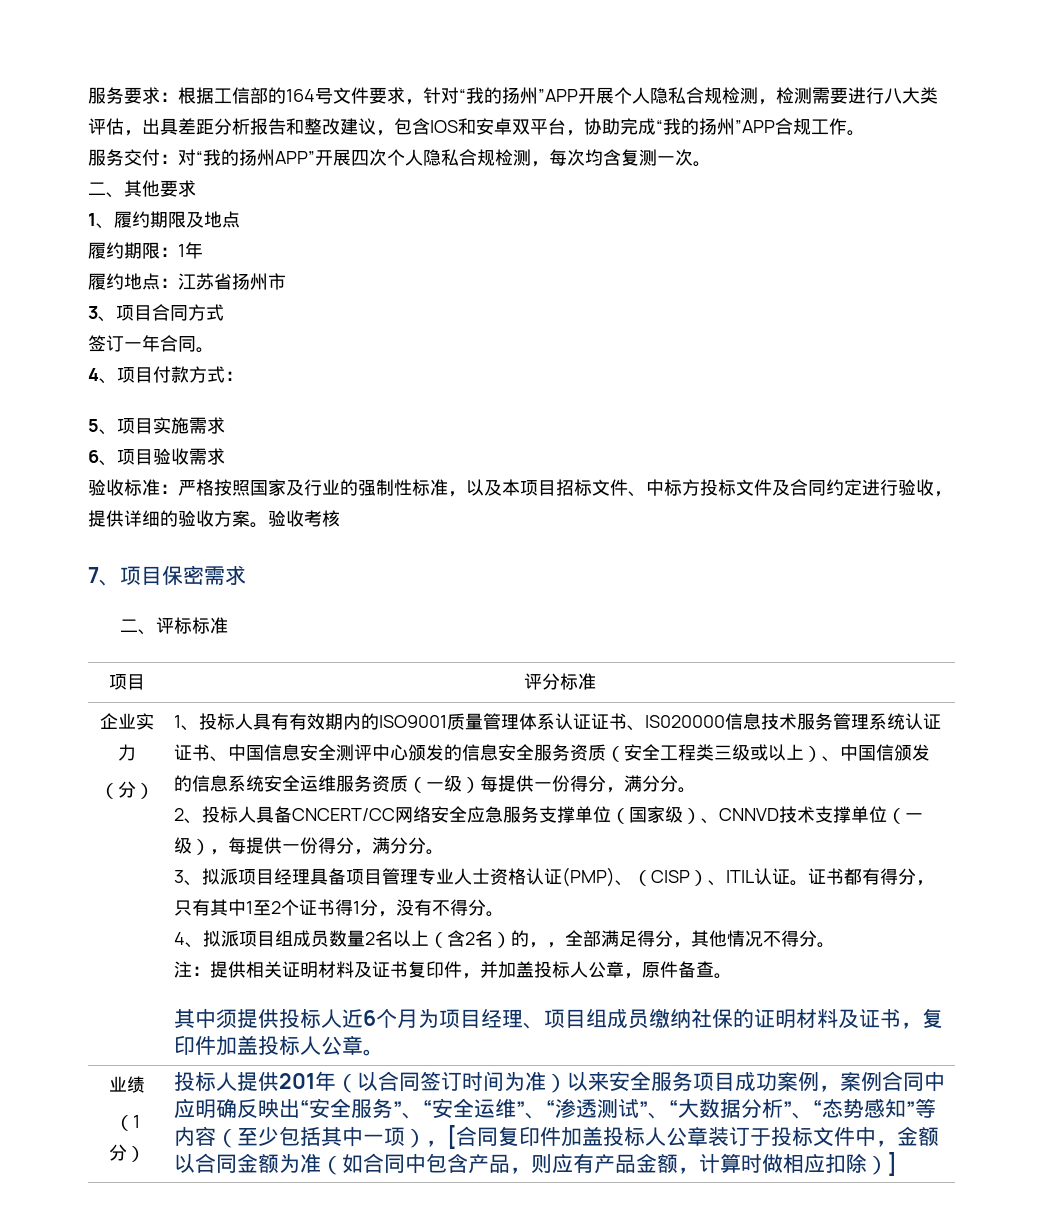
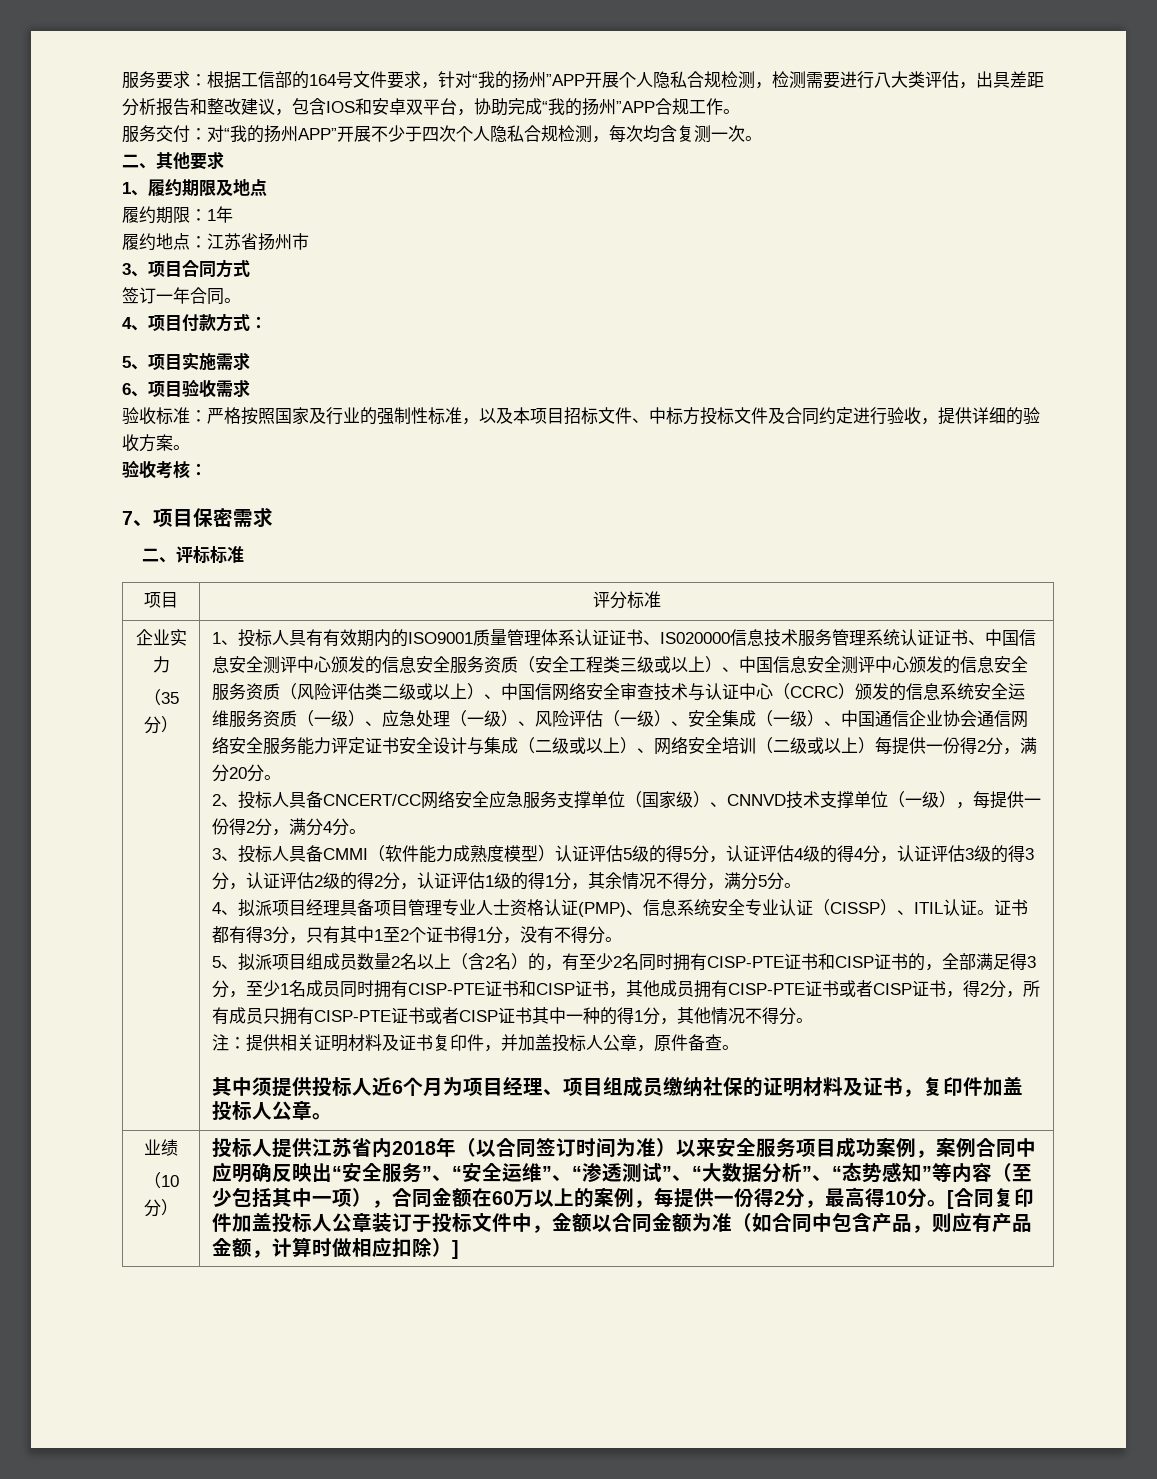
- 服务交付：对“我的扬州APP”开展四次个人隐私合规检测，每次均含复测一次。
+ 服务交付：对“我的扬州APP”开展不少于四次个人隐私合规检测，每次均含复测一次。
- 验收标准：严格按照国家及行业的强制性标准，以及本项目招标文件、中标方投标文件及合同约定进行验收，提供详细的验收方案。验收考核
+ 验收标准：严格按照国家及行业的强制性标准，以及本项目招标文件、中标方投标文件及合同约定进行验收，提供详细的验收方案。
+ 验收考核：
- （分）
+ （35分）
- 1、投标人具有有效期内的ISO9001质量管理体系认证证书、IS020000信息技术服务管理系统认证证书、中国信息安全测评中心颁发的信息安全服务资质（安全工程类三级或以上）、中国信颁发的信息系统安全运维服务资质（一级）每提供一份得分，满分分。
+ 1、投标人具有有效期内的ISO9001质量管理体系认证证书、IS020000信息技术服务管理系统认证证书、中国信息安全测评中心颁发的信息安全服务资质（安全工程类三级或以上）、中国信息安全测评中心颁发的信息安全服务资质（风险评估类二级或以上）、中国信网络安全审查技术与认证中心（CCRC）颁发的信息系统安全运维服务资质（一级）、应急处理（一级）、风险评估（一级）、安全集成（一级）、中国通信企业协会通信网络安全服务能力评定证书安全设计与集成（二级或以上）、网络安全培训（二级或以上）每提供一份得2分，满分20分。
- 2、投标人具备CNCERT/CC网络安全应急服务支撑单位（国家级）、CNNVD技术支撑单位（一级），每提供一份得分，满分分。
- 3、拟派项目经理具备项目管理专业人士资格认证(PMP)、（CISP）、ITIL认证。
+ 2、投标人具备CNCERT/CC网络安全应急服务支撑单位（国家级）、CNNVD技术支撑单位（一级），每提供一份得2分，满分4分。
+ 3、投标人具备CMMI（软件能力成熟度模型）认证评估5级的得5分，认证评估4级的得4分，认证评估3级的得3分，认证评估2级的得2分，认证评估1级的得1分，其余情况不得分，满分5分。
+ 4、拟派项目经理具备项目管理专业人士资格认证(PMP)、信息系统安全专业认证（CISSP）、ITIL认证。
- 证书都有得分，只有其中1至2个证书得1分，没有不得分。
+ 证书都有得3分，只有其中1至2个证书得1分，没有不得分。
- 4、拟派项目组成员数量2名以上（含2名）的，，全部满足得分，其他情况不得分。
+ 5、拟派项目组成员数量2名以上（含2名）的，有至少2名同时拥有CISP-PTE证书和CISP证书的，全部满足得3分，至少1名成员同时拥有CISP-PTE证书和CISP证书，其他成员拥有CISP-PTE证书或者CISP证书，得2分，所有成员只拥有CISP-PTE证书或者CISP证书其中一种的得1分，其他情况不得分。
- （1分）
+ （10分）
- 投标人提供201年（以合同签订时间为准）以来安全服务项目成功案例，案例合同中应明确反映出“安全服务”、“安全运维”、“渗透测试”、“大数据分析”、“态势感知”等内容（至少包括其中一项），[合同复印件加盖投标人公章装订于投标文件中，金额以合同金额为准（如合同中包含产品，则应有产品金额，计算时做相应扣除）]
+ 投标人提供江苏省内2018年（以合同签订时间为准）以来安全服务项目成功案例，案例合同中应明确反映出“安全服务”、“安全运维”、“渗透测试”、“大数据分析”、“态势感知”等内容（至少包括其中一项），合同金额在60万以上的案例，每提供一份得2分，最高得10分。[合同复印件加盖投标人公章装订于投标文件中，金额以合同金额为准（如合同中包含产品，则应有产品金额，计算时做相应扣除）]

